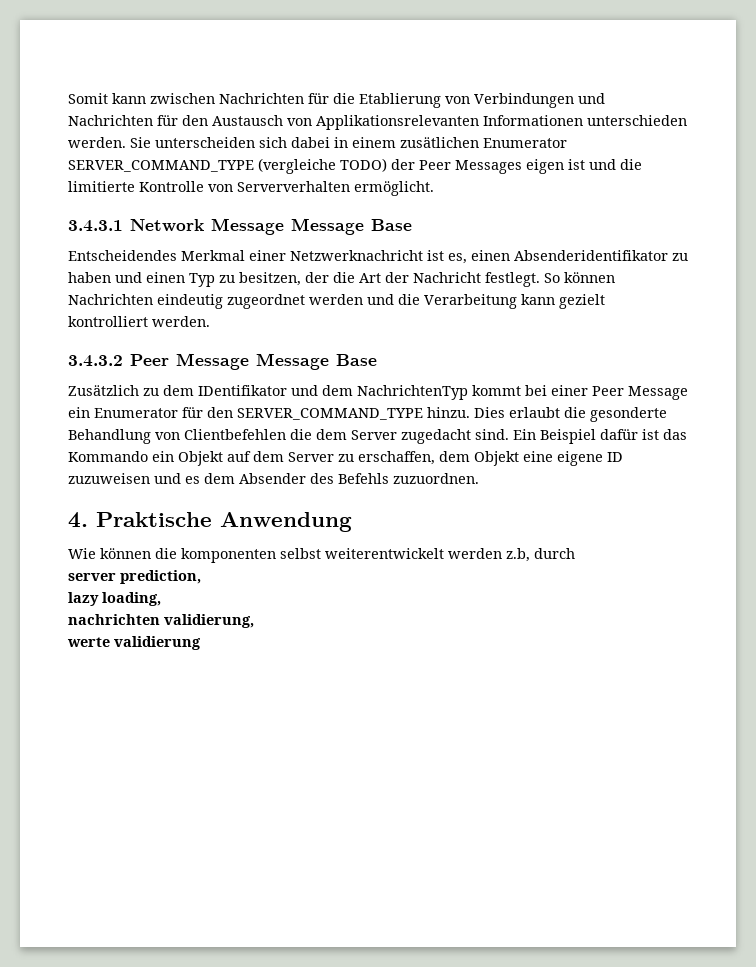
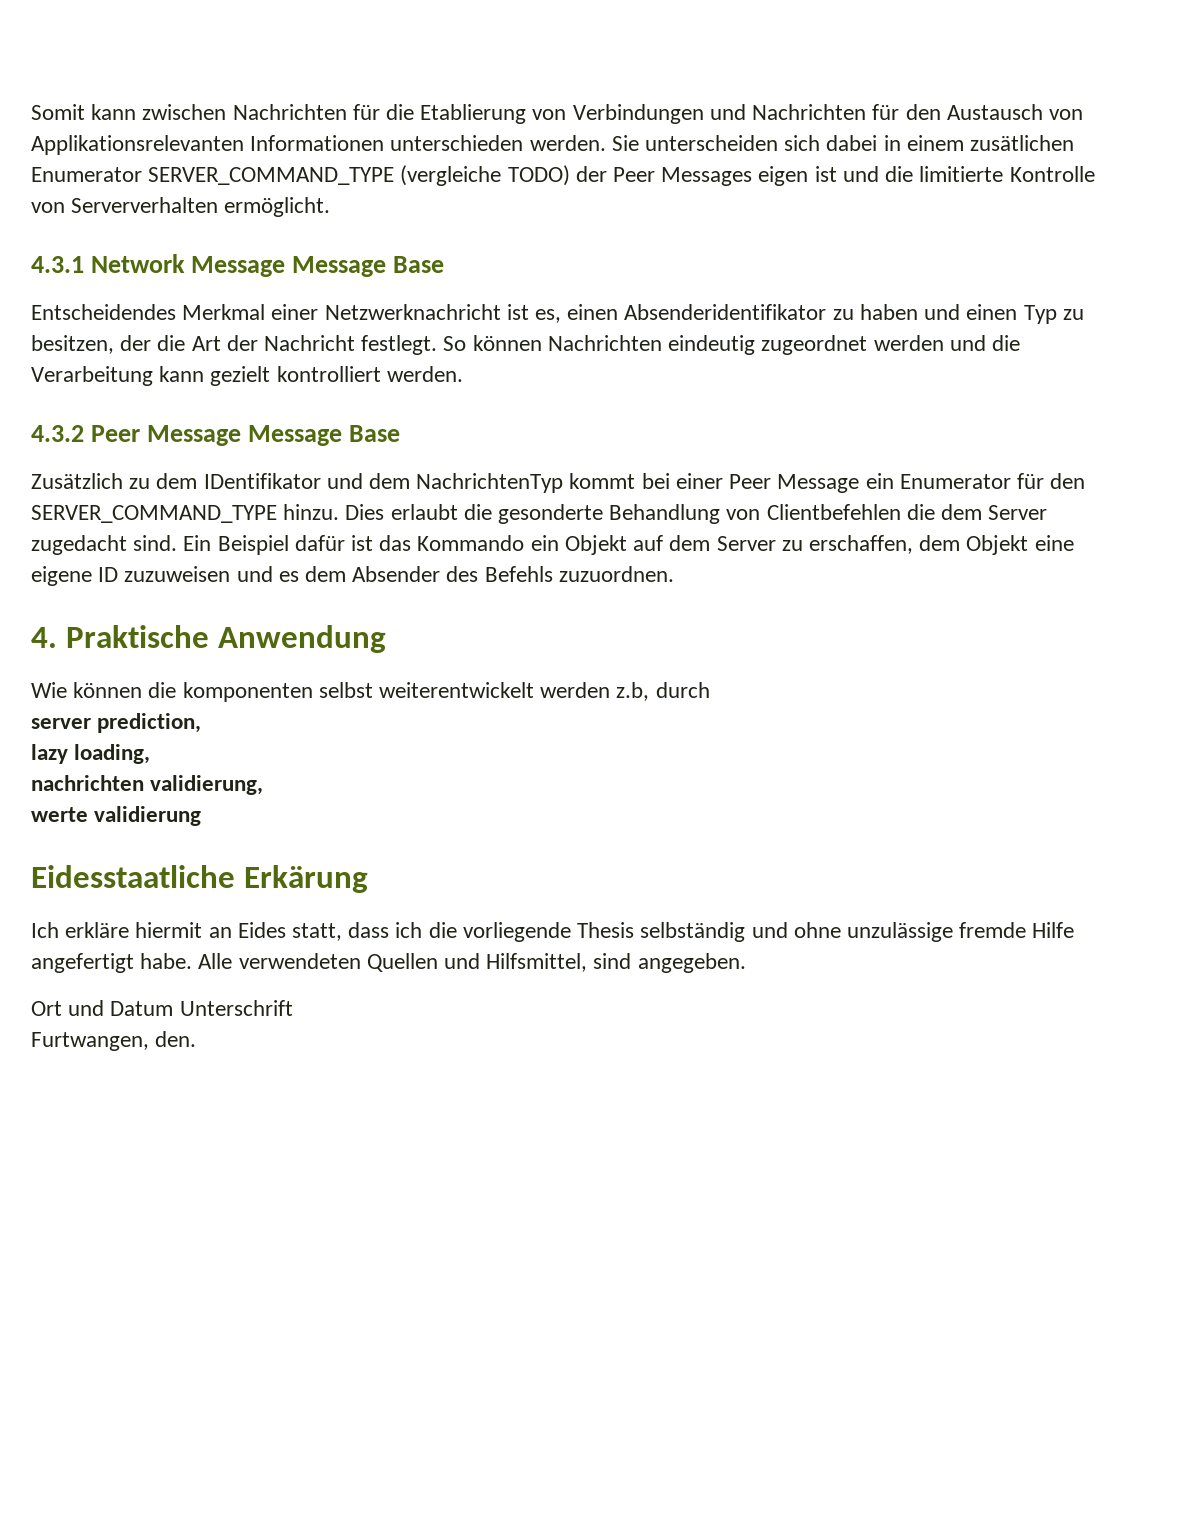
- 3.4.3.1 Network Message Message Base
+ 4.3.1 Network Message Message Base
- 3.4.3.2 Peer Message Message Base
+ 4.3.2 Peer Message Message Base
+ Eidesstaatliche Erkärung
+ Ich erkläre hiermit an Eides statt, dass ich die vorliegende Thesis selbständig und ohne unzulässige fremde Hilfe angefertigt habe. Alle verwendeten Quellen und Hilfsmittel, sind angegeben.
+ Ort und Datum Unterschrift
+ Furtwangen, den.

